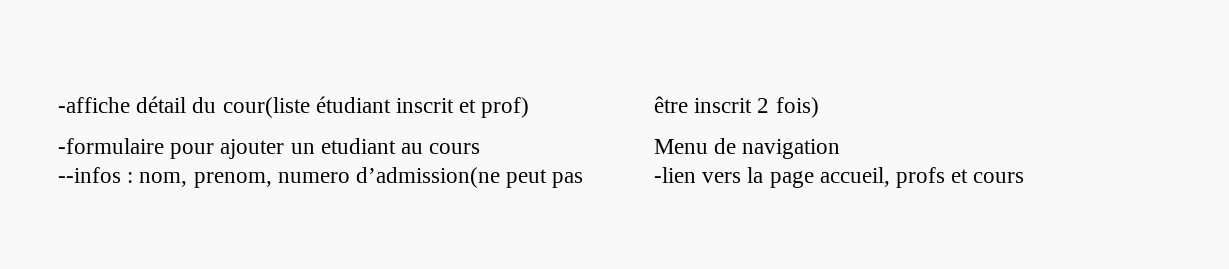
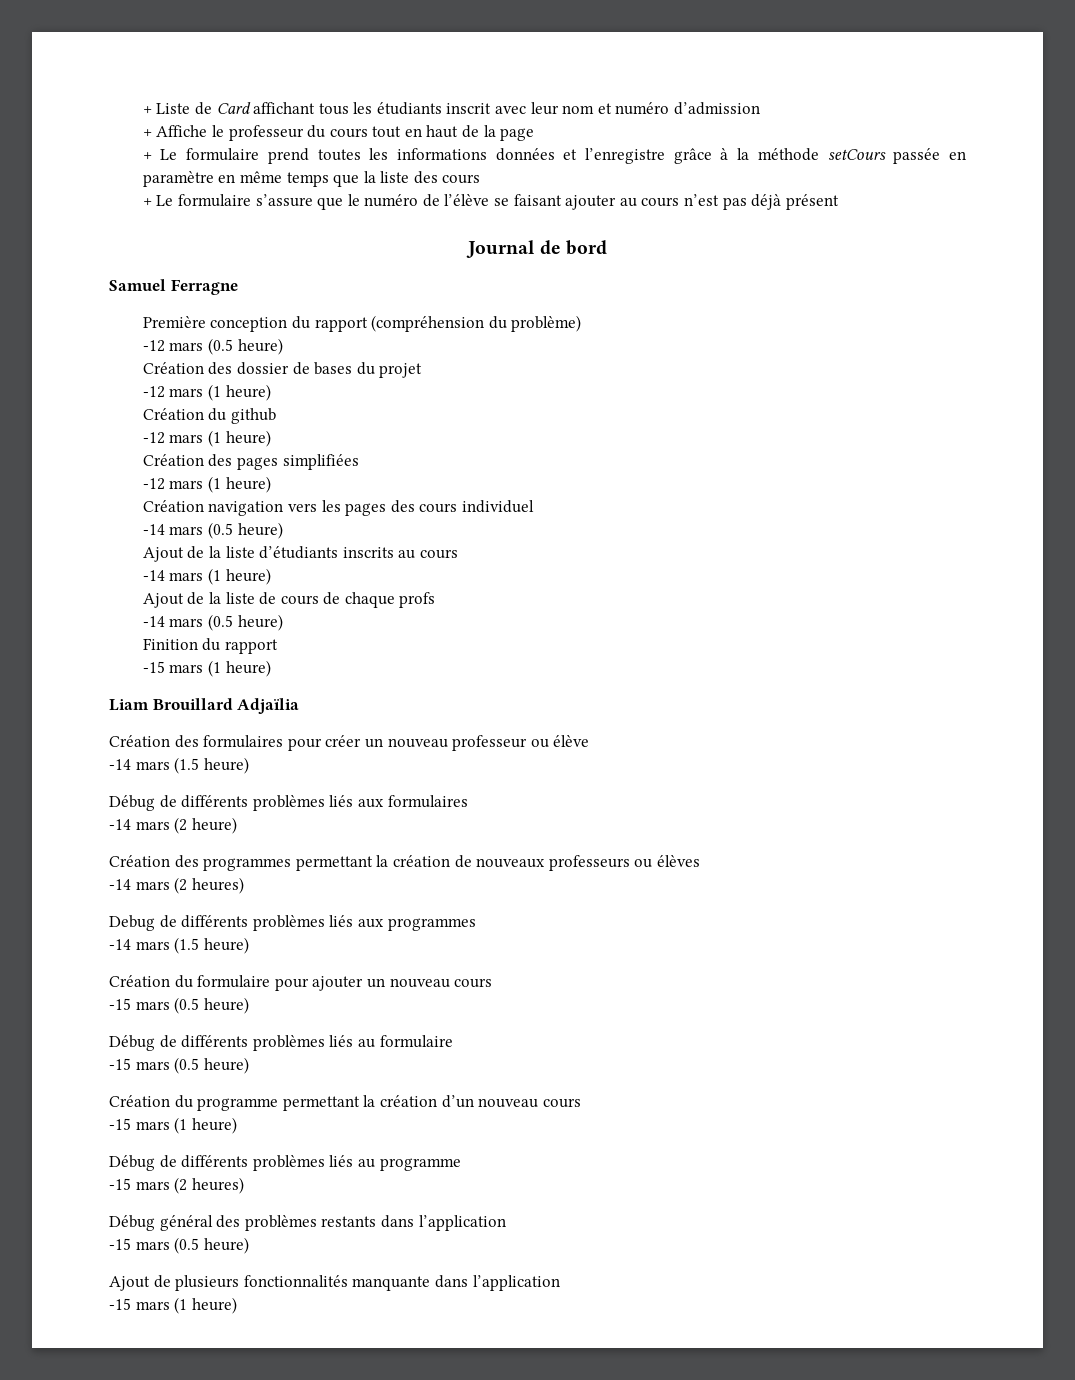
- -affiche détail du cour(liste étudiant inscrit et prof)
- -formulaire pour ajouter un etudiant au cours
- --infos : nom, prenom, numero d’admission(ne peut pas être inscrit 2 fois)
- Menu de navigation
- -lien vers la page accueil, profs et cours
+ + Liste de Card affichant tous les étudiants inscrit avec leur nom et numéro d’admission
+ + Affiche le professeur du cours tout en haut de la page
+ + Le formulaire prend toutes les informations données et l’enregistre grâce à la méthode setCours passée en paramètre en même temps que la liste des cours
+ + Le formulaire s’assure que le numéro de l’élève se faisant ajouter au cours n’est pas déjà présent
+ Journal de bord
+ Samuel Ferragne
+ Première conception du rapport (compréhension du problème)
+ -12 mars (0.5 heure)
+ Création des dossier de bases du projet
+ -12 mars (1 heure)
+ Création du github
+ -12 mars (1 heure)
+ Création des pages simplifiées
+ -12 mars (1 heure)
+ Création navigation vers les pages des cours individuel
+ -14 mars (0.5 heure)
+ Ajout de la liste d’étudiants inscrits au cours
+ -14 mars (1 heure)
+ Ajout de la liste de cours de chaque profs
+ -14 mars (0.5 heure)
+ Finition du rapport
+ -15 mars (1 heure)
+ Liam Brouillard Adjaïlia
+ Création des formulaires pour créer un nouveau professeur ou élève
+ -14 mars (1.5 heure)
+ Débug de différents problèmes liés aux formulaires
+ -14 mars (2 heure)
+ Création des programmes permettant la création de nouveaux professeurs ou élèves
+ -14 mars (2 heures)
+ Debug de différents problèmes liés aux programmes
+ -14 mars (1.5 heure)
+ Création du formulaire pour ajouter un nouveau cours
+ -15 mars (0.5 heure)
+ Débug de différents problèmes liés au formulaire
+ -15 mars (0.5 heure)
+ Création du programme permettant la création d’un nouveau cours
+ -15 mars (1 heure)
+ Débug de différents problèmes liés au programme
+ -15 mars (2 heures)
+ Débug général des problèmes restants dans l’application
+ -15 mars (0.5 heure)
+ Ajout de plusieurs fonctionnalités manquante dans l’application
+ -15 mars (1 heure)

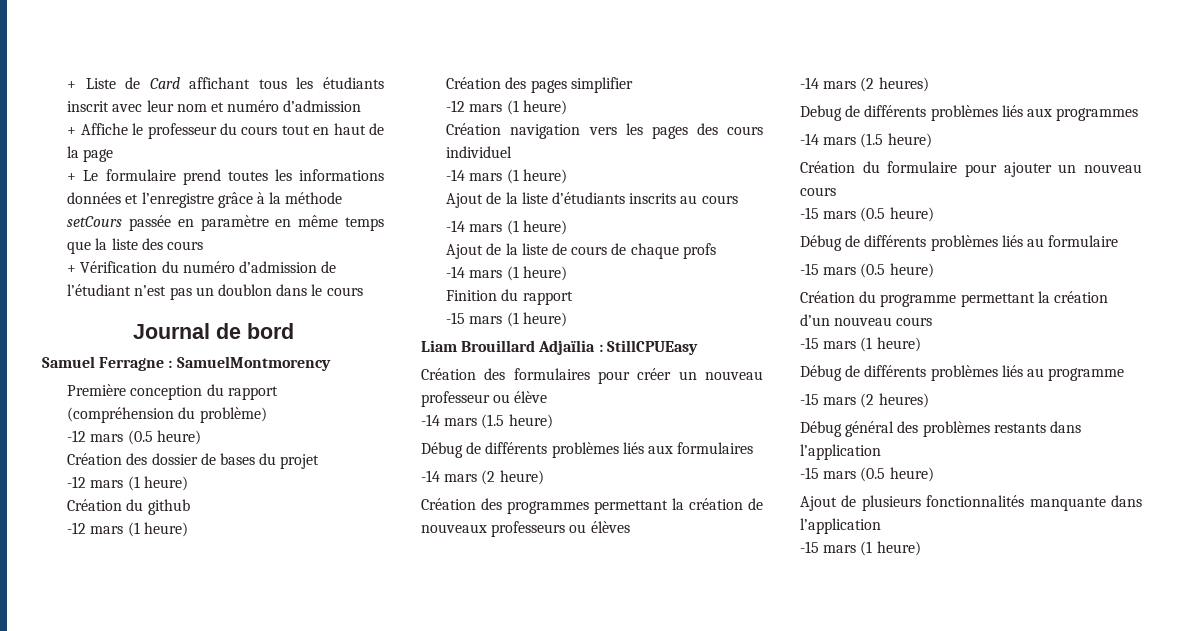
- + Le formulaire s’assure que le numéro de l’élève se faisant ajouter au cours n’est pas déjà présent
+ + Vérification du numéro d’admission de l’étudiant n’est pas un doublon dans le cours
- Samuel Ferragne
+ Samuel Ferragne : SamuelMontmorency
- Création des pages simplifiées
+ Création des pages simplifier
  Création navigation vers les pages des cours individuel
- -14 mars (0.5 heure)
+ -14 mars (1 heure)
  Ajout de la liste de cours de chaque profs
- -14 mars (0.5 heure)
+ -14 mars (1 heure)
- Liam Brouillard Adjaïlia
+ Liam Brouillard Adjaïlia : StillCPUEasy

